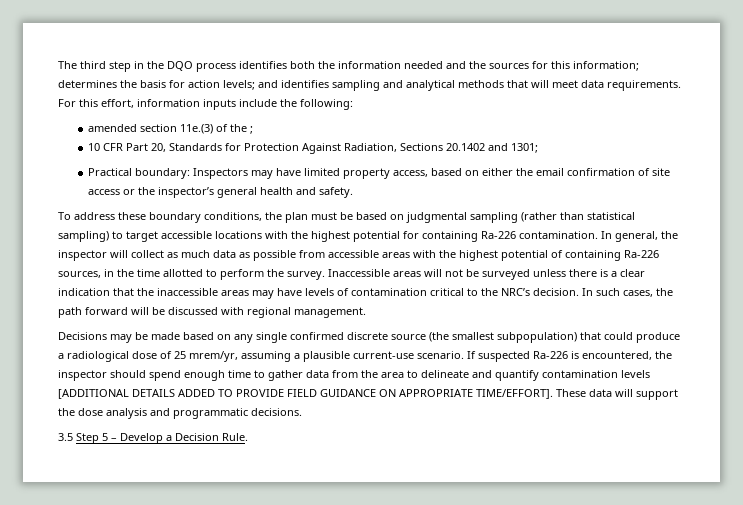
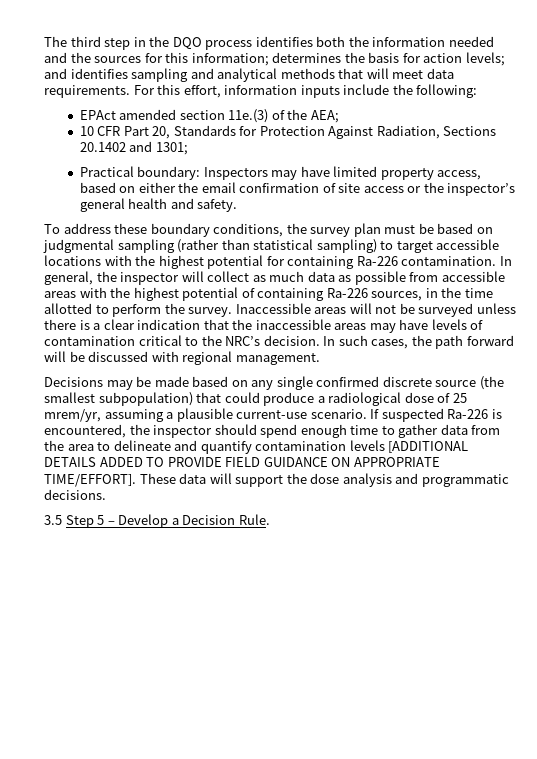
- amended section 11e.(3) of the ;
+ EPAct amended section 11e.(3) of the AEA;
- To address these boundary conditions, the plan must be based on judgmental sampling (rather than statistical sampling) to target accessible locations with the highest potential for containing Ra-226 contamination.
+ To address these boundary conditions, the survey plan must be based on judgmental sampling (rather than statistical sampling) to target accessible locations with the highest potential for containing Ra-226 contamination.

